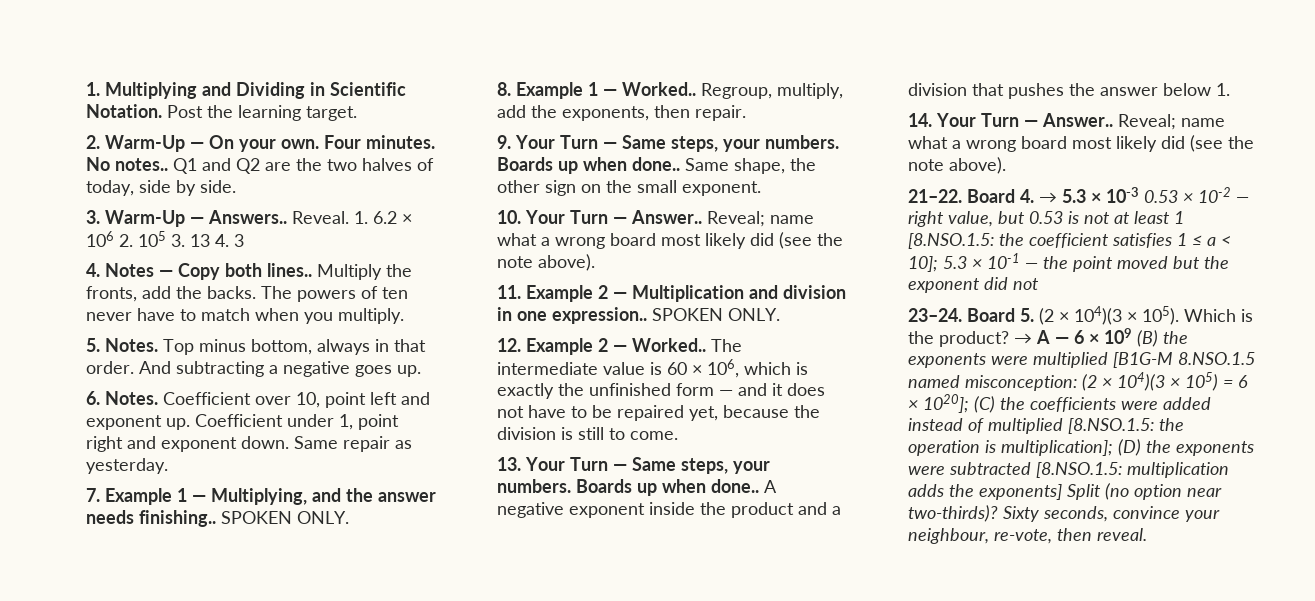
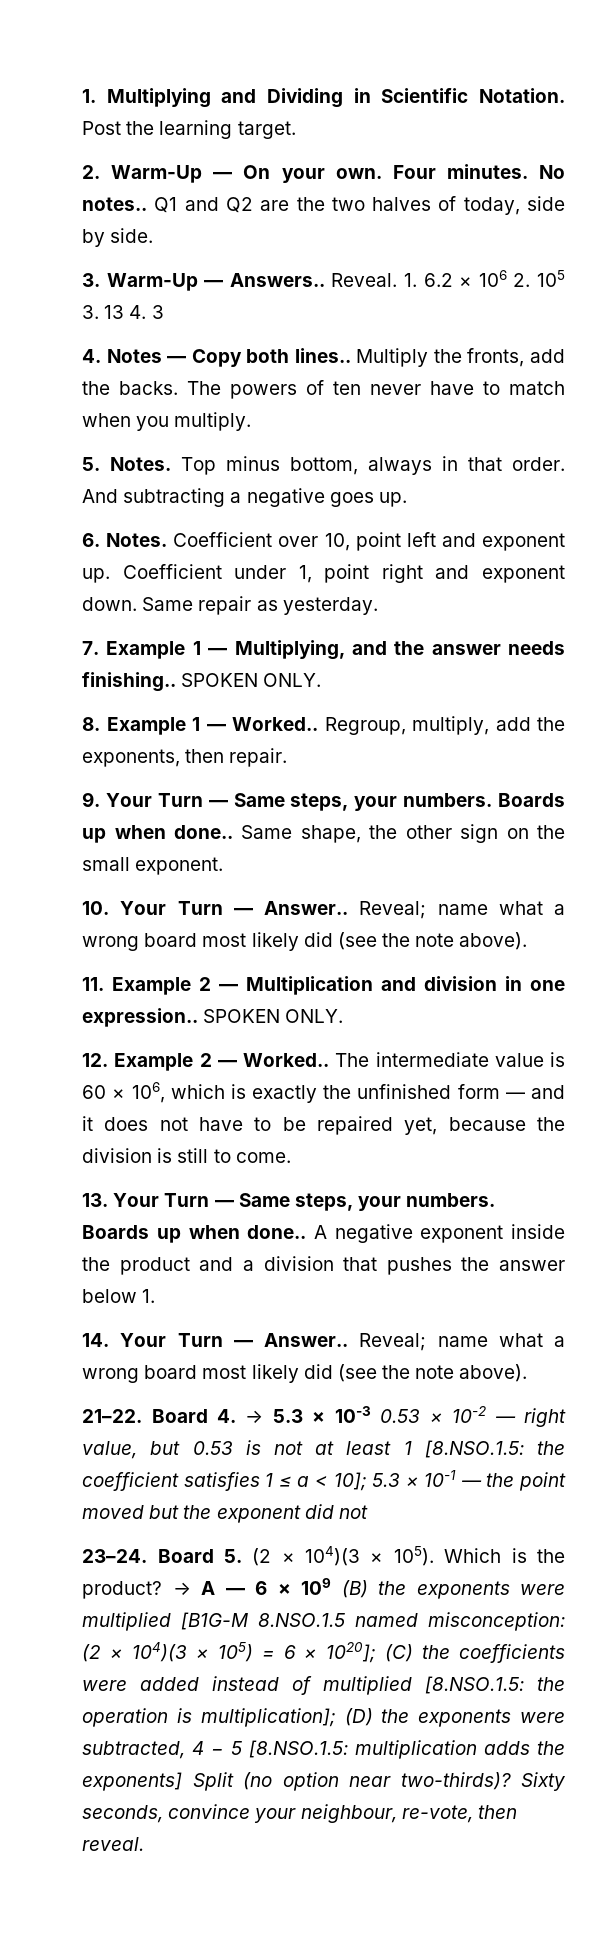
- → A — 6 × 109 (B) the exponents were multiplied [B1G-M 8.NSO.1.5 named misconception: (2 × 104)(3 × 105) = 6 × 1020]; (C) the coefficients were added instead of multiplied [8.NSO.1.5: the operation is multiplication]; (D) the exponents were subtracted [8.NSO.1.5: multiplication adds the exponents] Split (no option near two-thirds)?
+ → A — 6 × 109 (B) the exponents were multiplied [B1G-M 8.NSO.1.5 named misconception: (2 × 104)(3 × 105) = 6 × 1020]; (C) the coefficients were added instead of multiplied [8.NSO.1.5: the operation is multiplication]; (D) the exponents were subtracted, 4 − 5 [8.NSO.1.5: multiplication adds the exponents] Split (no option near two-thirds)?

